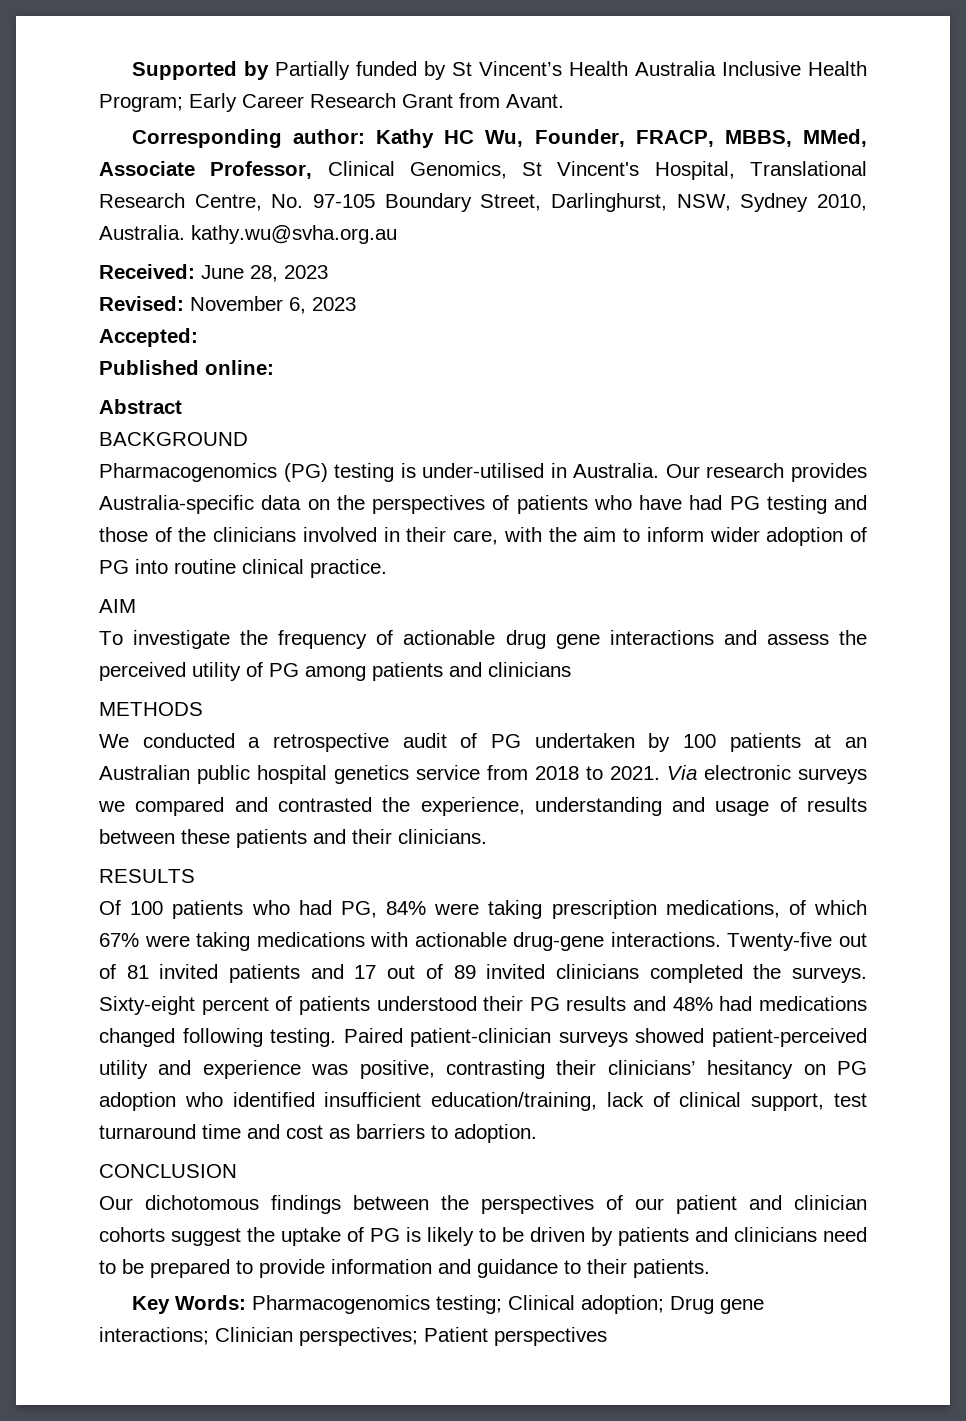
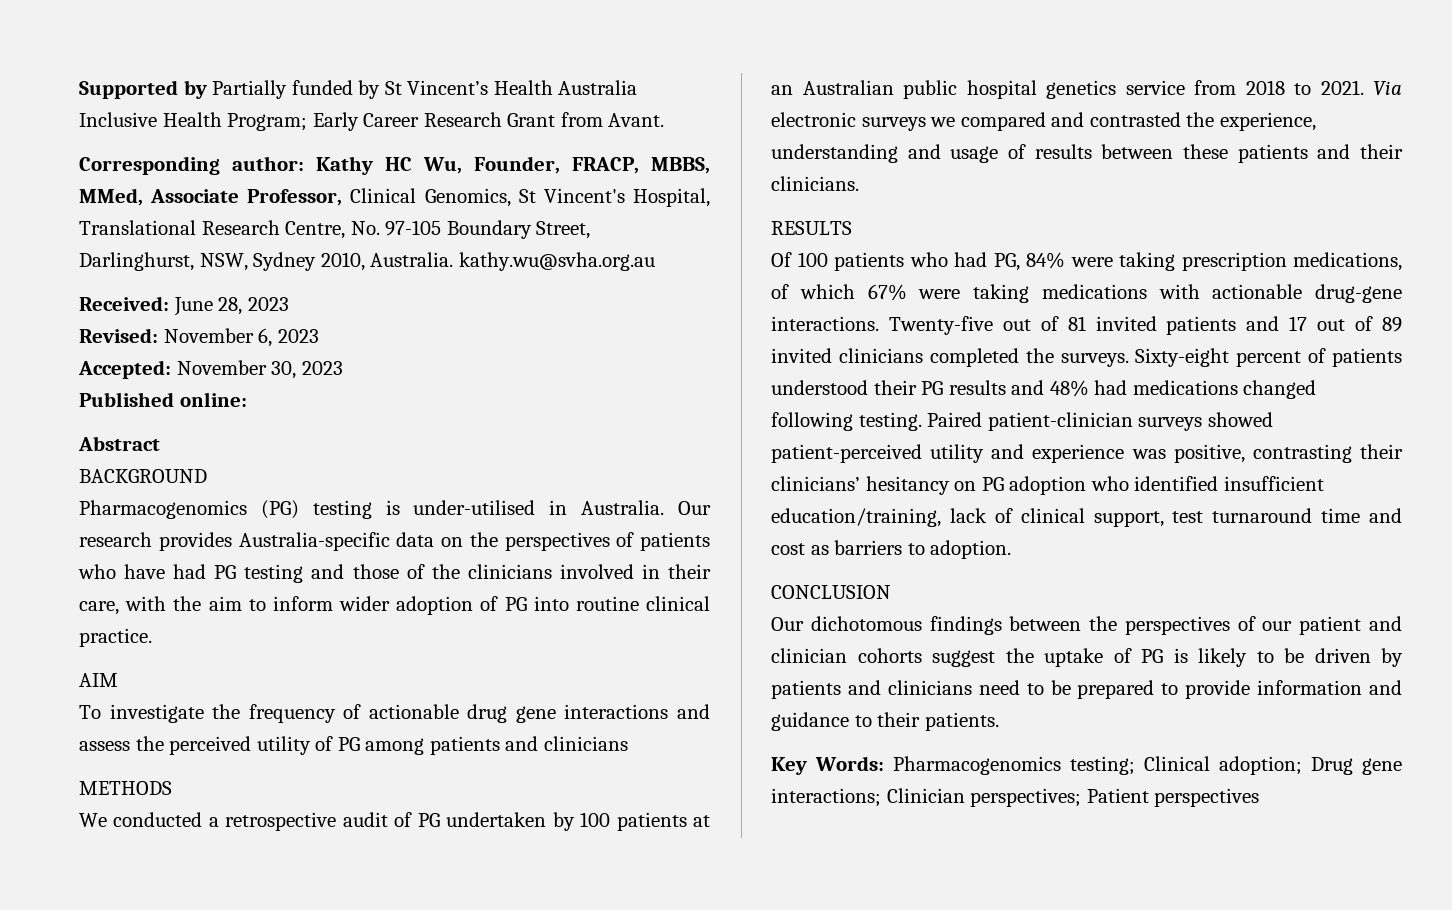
- Accepted:
+ Accepted: November 30, 2023

